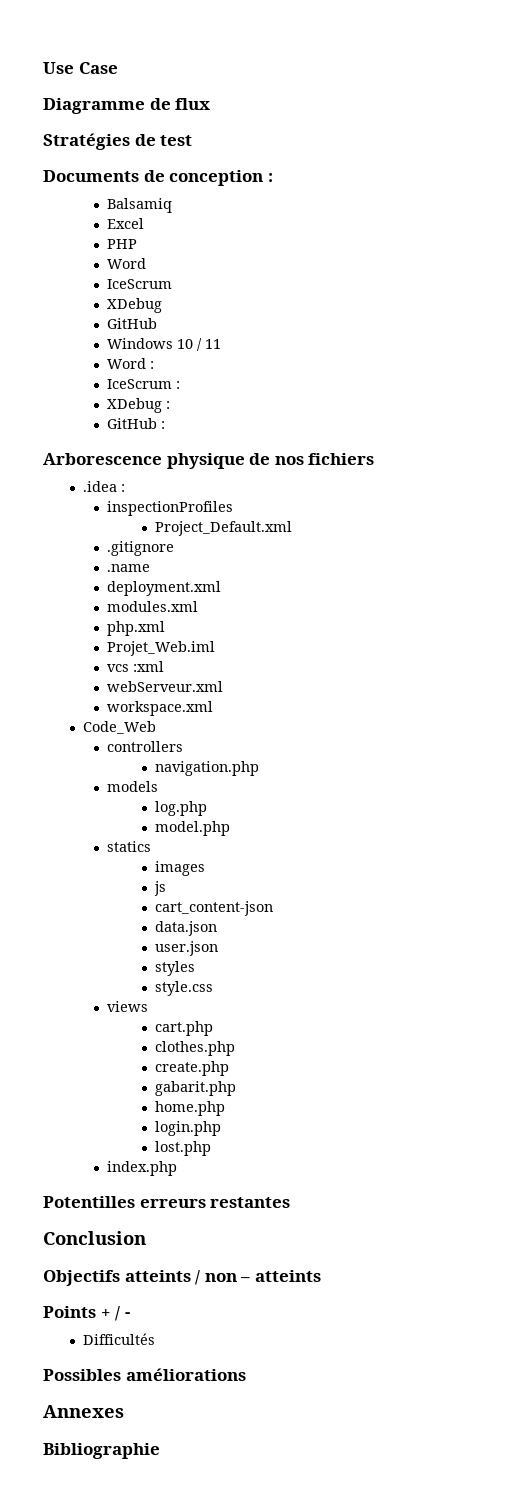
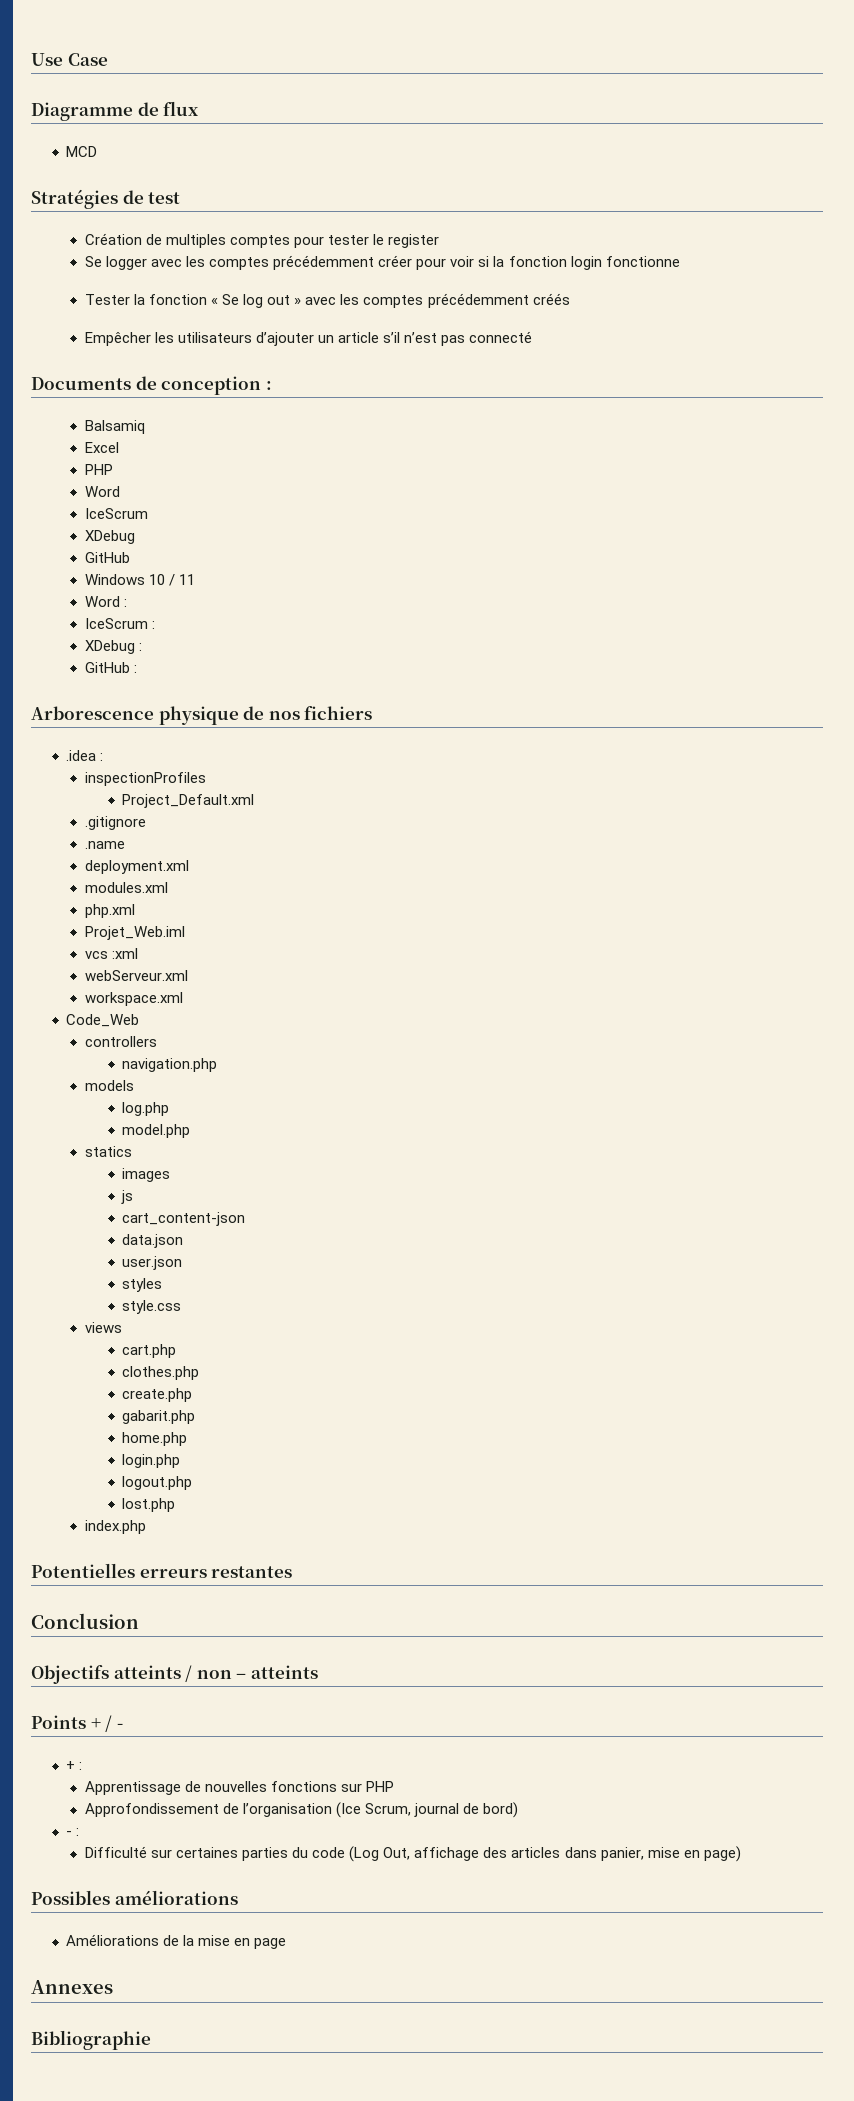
+ MCD
+ Création de multiples comptes pour tester le register
+ Se logger avec les comptes précédemment créer pour voir si la fonction login fonctionne
+ Tester la fonction « Se log out » avec les comptes précédemment créés
+ Empêcher les utilisateurs d’ajouter un article s’il n’est pas connecté
+ logout.php
- Potentilles erreurs restantes
+ Potentielles erreurs restantes
- Difficultés
+ + :
+ Apprentissage de nouvelles fonctions sur PHP
+ Approfondissement de l’organisation (Ice Scrum, journal de bord)
+ - :
+ Difficulté sur certaines parties du code (Log Out, affichage des articles dans panier, mise en page)
  Possibles améliorations
+ Améliorations de la mise en page

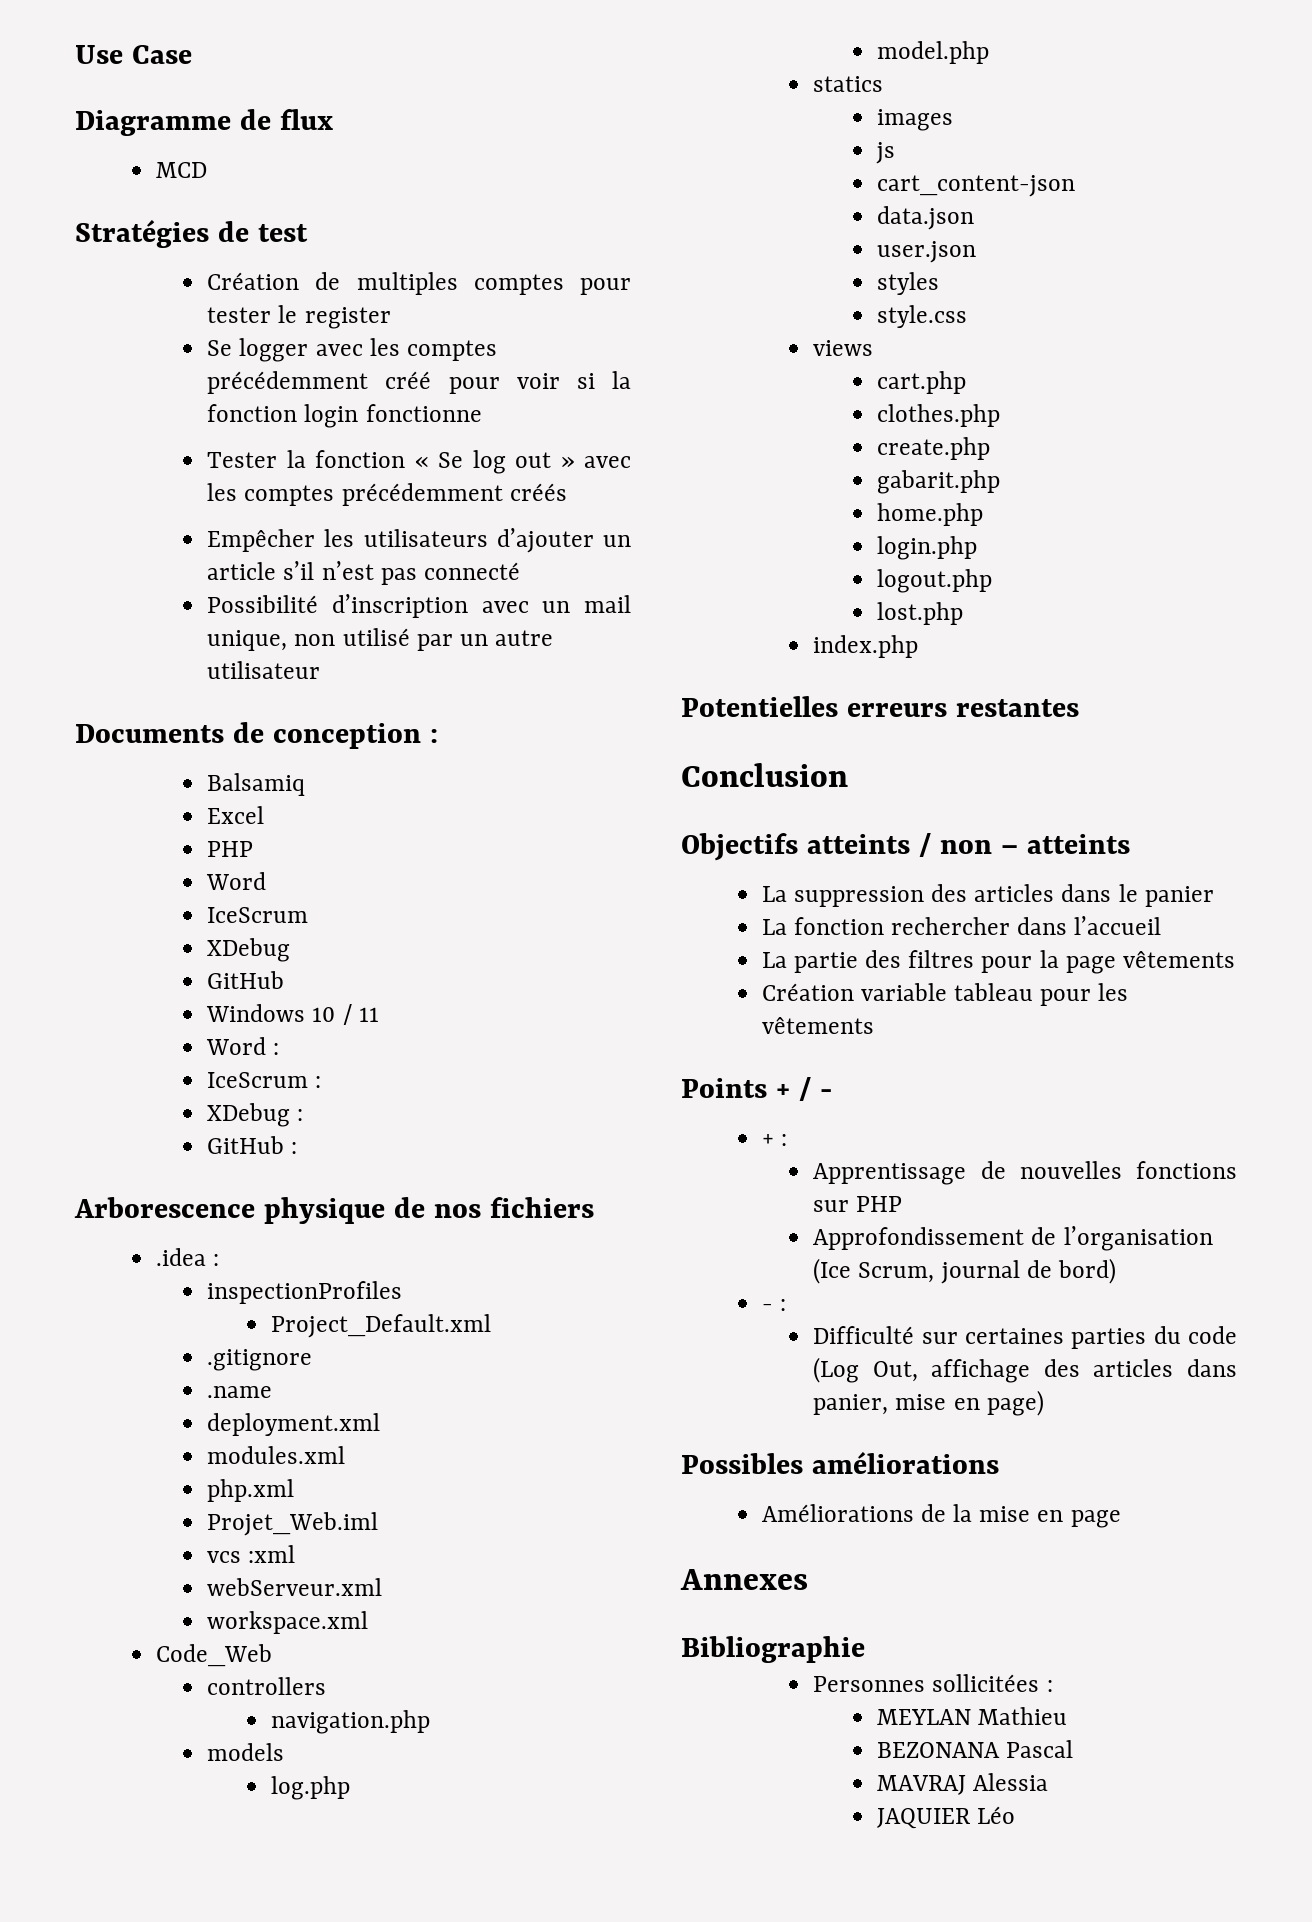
- Se logger avec les comptes précédemment créer pour voir si la fonction login fonctionne
+ Se logger avec les comptes précédemment créé pour voir si la fonction login fonctionne
+ Possibilité d’inscription avec un mail unique, non utilisé par un autre utilisateur
+ La suppression des articles dans le panier
+ La fonction rechercher dans l’accueil
+ La partie des filtres pour la page vêtements
+ Création variable tableau pour les vêtements
+ Personnes sollicitées :
+ MEYLAN Mathieu
+ BEZONANA Pascal
+ MAVRAJ Alessia
+ JAQUIER Léo

